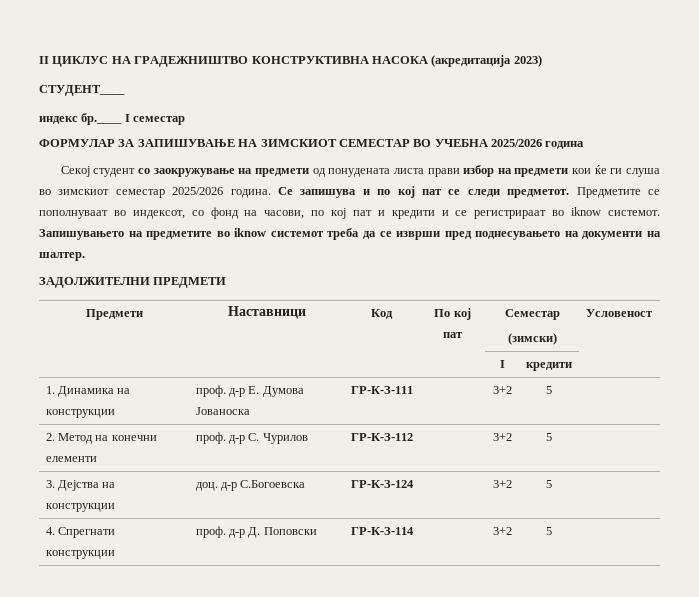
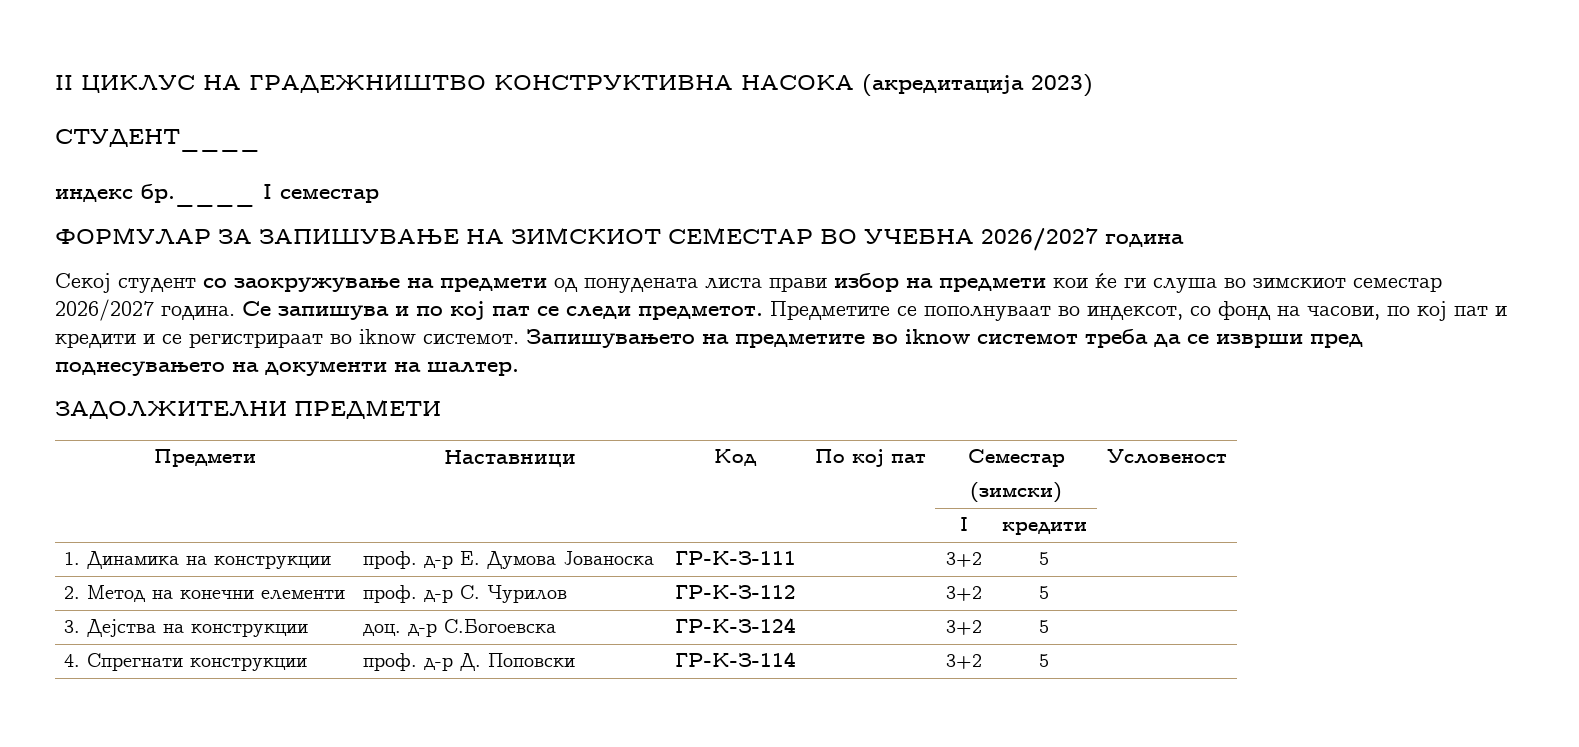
- ФОРМУЛАР ЗА ЗАПИШУВАЊЕ НА ЗИМСКИОТ СЕМЕСТАР ВО УЧЕБНА 2025/2026 година
+ ФОРМУЛАР ЗА ЗАПИШУВАЊЕ НА ЗИМСКИОТ СЕМЕСТАР ВО УЧЕБНА 2026/2027 година
- Секој студент со заокружување на предмети од понудената листа прави избор на предмети кои ќе ги слуша во зимскиот семестар 2025/2026 година.
+ Секој студент со заокружување на предмети од понудената листа прави избор на предмети кои ќе ги слуша во зимскиот семестар 2026/2027 година.

